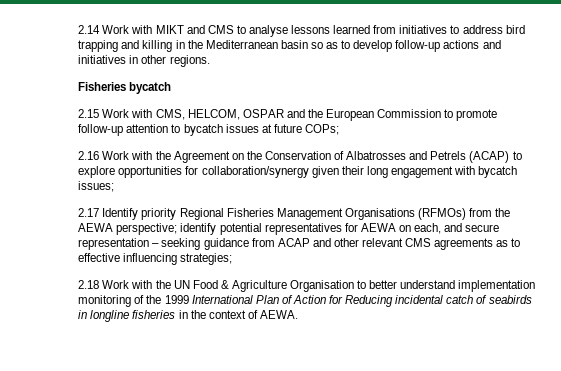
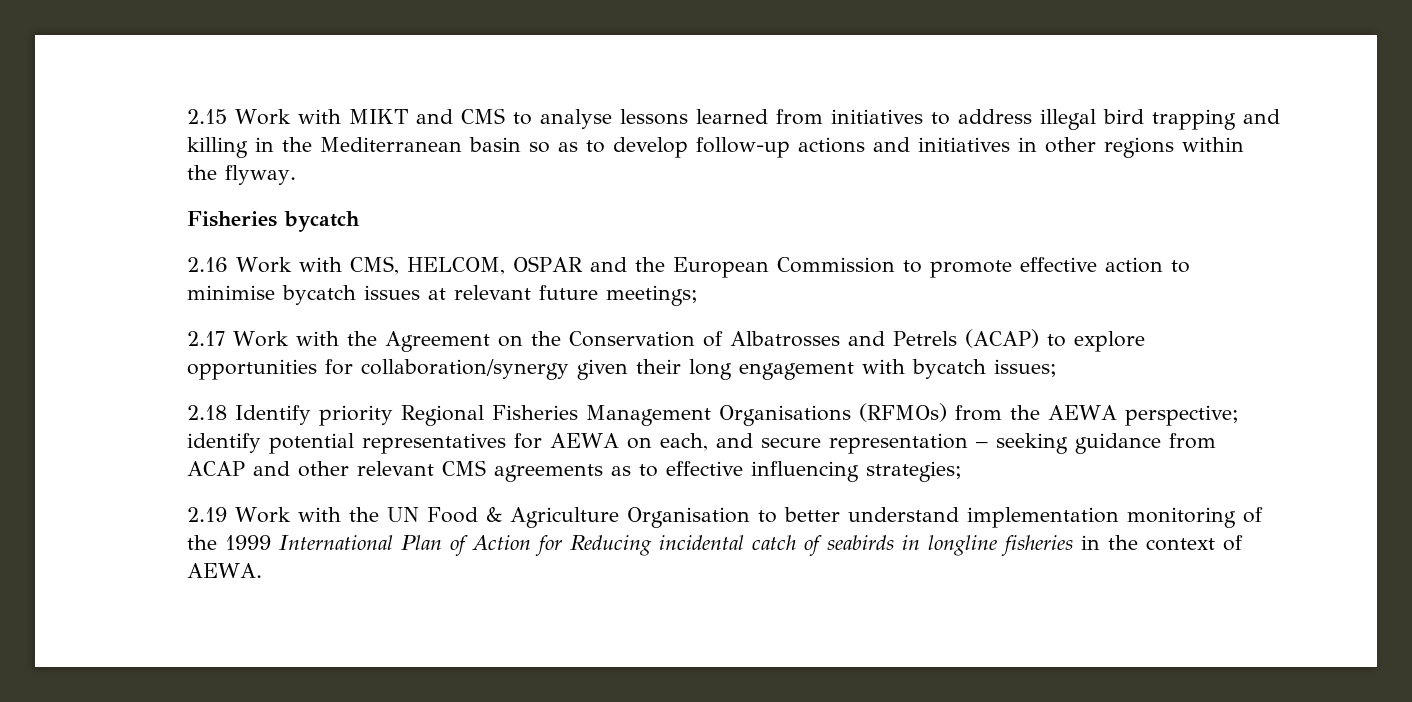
- 2.14 Work with MIKT and CMS to analyse lessons learned from initiatives to address bird trapping and killing in the Mediterranean basin so as to develop follow-up actions and initiatives in other regions.
+ 2.15 Work with MIKT and CMS to analyse lessons learned from initiatives to address illegal bird trapping and killing in the Mediterranean basin so as to develop follow-up actions and initiatives in other regions within the flyway.
- 2.15 Work with CMS, HELCOM, OSPAR and the European Commission to promote follow-up attention to bycatch issues at future COPs;
- 2.16 Work with the Agreement on the Conservation of Albatrosses and Petrels (ACAP) to explore opportunities for collaboration/synergy given their long engagement with bycatch issues;
+ 2.16 Work with CMS, HELCOM, OSPAR and the European Commission to promote effective action to minimise bycatch issues at relevant future meetings;
+ 2.17 Work with the Agreement on the Conservation of Albatrosses and Petrels (ACAP) to explore opportunities for collaboration/synergy given their long engagement with bycatch issues;
- 2.17 Identify priority Regional Fisheries Management Organisations (RFMOs) from the AEWA perspective; identify potential representatives for AEWA on each, and secure representation – seeking guidance from ACAP and other relevant CMS agreements as to effective influencing strategies;
+ 2.18 Identify priority Regional Fisheries Management Organisations (RFMOs) from the AEWA perspective; identify potential representatives for AEWA on each, and secure representation – seeking guidance from ACAP and other relevant CMS agreements as to effective influencing strategies;
- 2.18 Work with the UN Food & Agriculture Organisation to better understand implementation monitoring of the 1999 International Plan of Action for Reducing incidental catch of seabirds in longline fisheries in the context of AEWA.
+ 2.19 Work with the UN Food & Agriculture Organisation to better understand implementation monitoring of the 1999 International Plan of Action for Reducing incidental catch of seabirds in longline fisheries in the context of AEWA.

